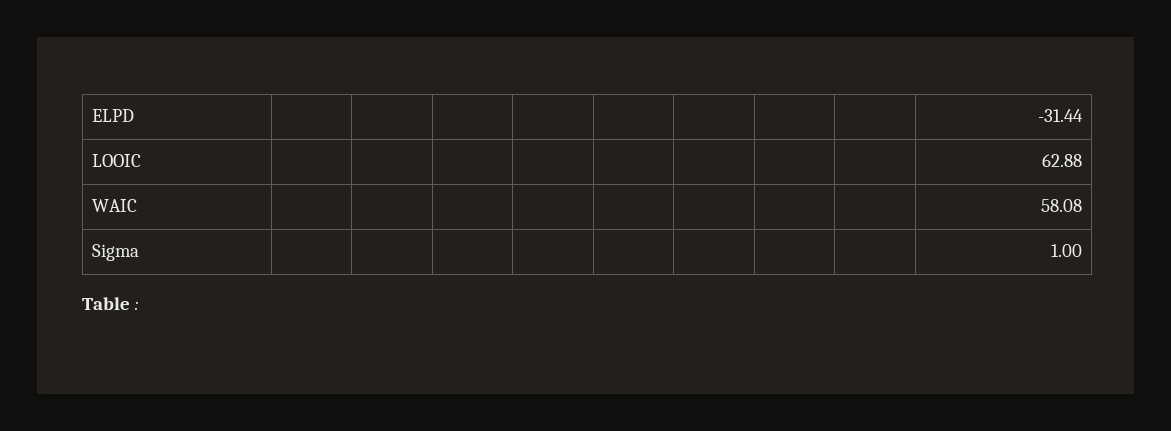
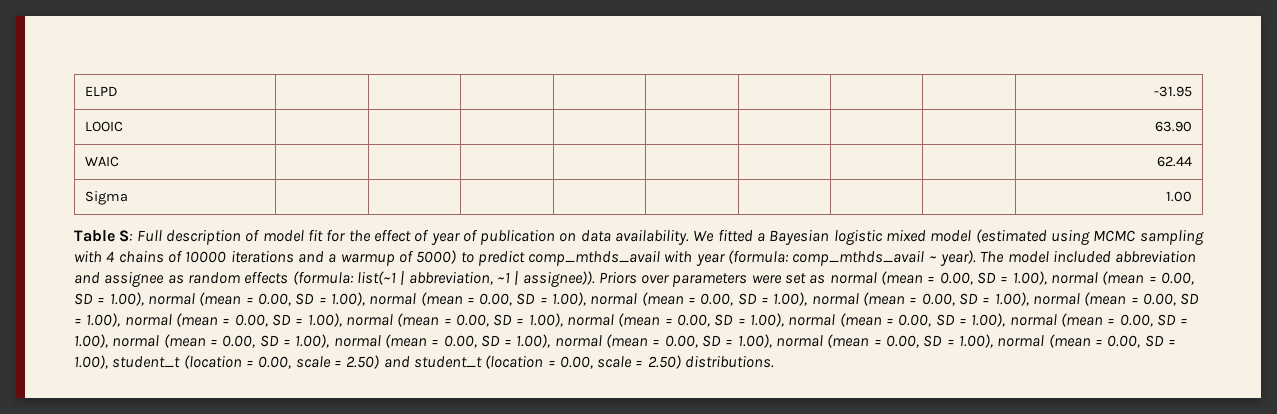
- ELPD | | | | | | | | | -31.44
+ ELPD | | | | | | | | | -31.95
- LOOIC | | | | | | | | | 62.88
+ LOOIC | | | | | | | | | 63.90
- WAIC | | | | | | | | | 58.08
+ WAIC | | | | | | | | | 62.44
- Table :
+ Table S: Full description of model fit for the effect of year of publication on data availability. We fitted a Bayesian logistic mixed model (estimated using MCMC sampling with 4 chains of 10000 iterations and a warmup of 5000) to predict comp_mthds_avail with year (formula: comp_mthds_avail ~ year). The model included abbreviation and assignee as random effects (formula: list(~1 | abbreviation, ~1 | assignee)). Priors over parameters were set as normal (mean = 0.00, SD = 1.00), normal (mean = 0.00, SD = 1.00), normal (mean = 0.00, SD = 1.00), normal (mean = 0.00, SD = 1.00), normal (mean = 0.00, SD = 1.00), normal (mean = 0.00, SD = 1.00), normal (mean = 0.00, SD = 1.00), normal (mean = 0.00, SD = 1.00), normal (mean = 0.00, SD = 1.00), normal (mean = 0.00, SD = 1.00), normal (mean = 0.00, SD = 1.00), normal (mean = 0.00, SD = 1.00), normal (mean = 0.00, SD = 1.00), normal (mean = 0.00, SD = 1.00), normal (mean = 0.00, SD = 1.00), normal (mean = 0.00, SD = 1.00), normal (mean = 0.00, SD = 1.00), student_t (location = 0.00, scale = 2.50) and student_t (location = 0.00, scale = 2.50) distributions.

